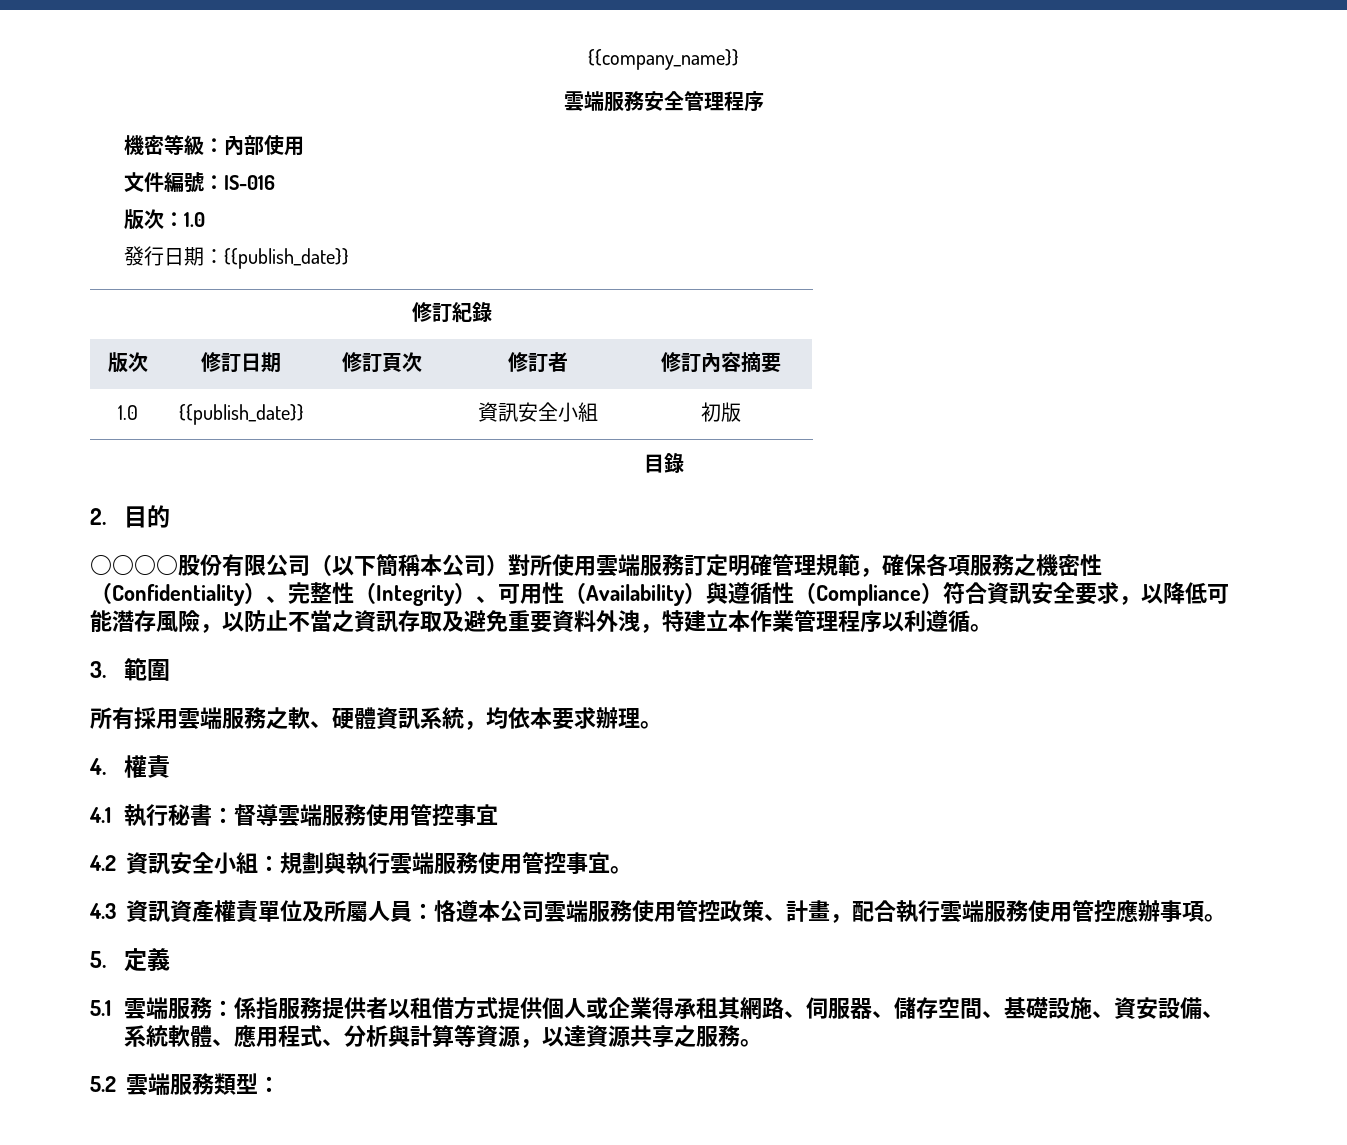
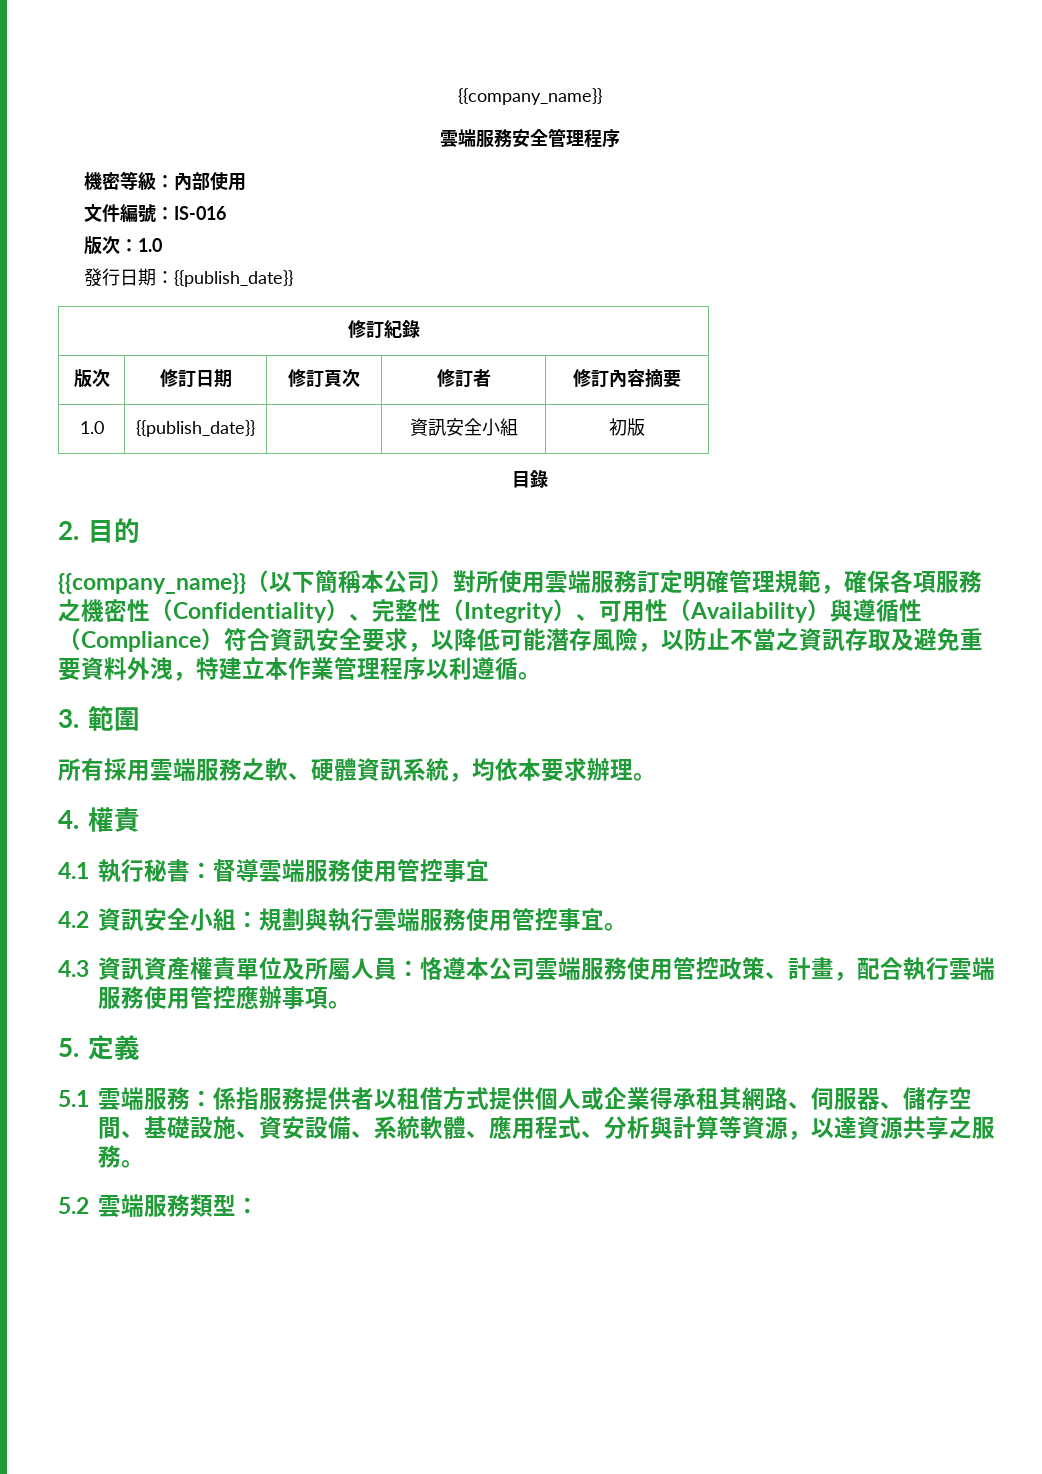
- ○○○○股份有限公司（以下簡稱本公司）對所使用雲端服務訂定明確管理規範，確保各項服務之機密性（Confidentiality）、完整性（Integrity）、可用性（Availability）與遵循性（Compliance）符合資訊安全要求，以降低可能潛存風險，以防止不當之資訊存取及避免重要資料外洩，特建立本作業管理程序以利遵循。
+ {{company_name}}（以下簡稱本公司）對所使用雲端服務訂定明確管理規範，確保各項服務之機密性（Confidentiality）、完整性（Integrity）、可用性（Availability）與遵循性（Compliance）符合資訊安全要求，以降低可能潛存風險，以防止不當之資訊存取及避免重要資料外洩，特建立本作業管理程序以利遵循。

